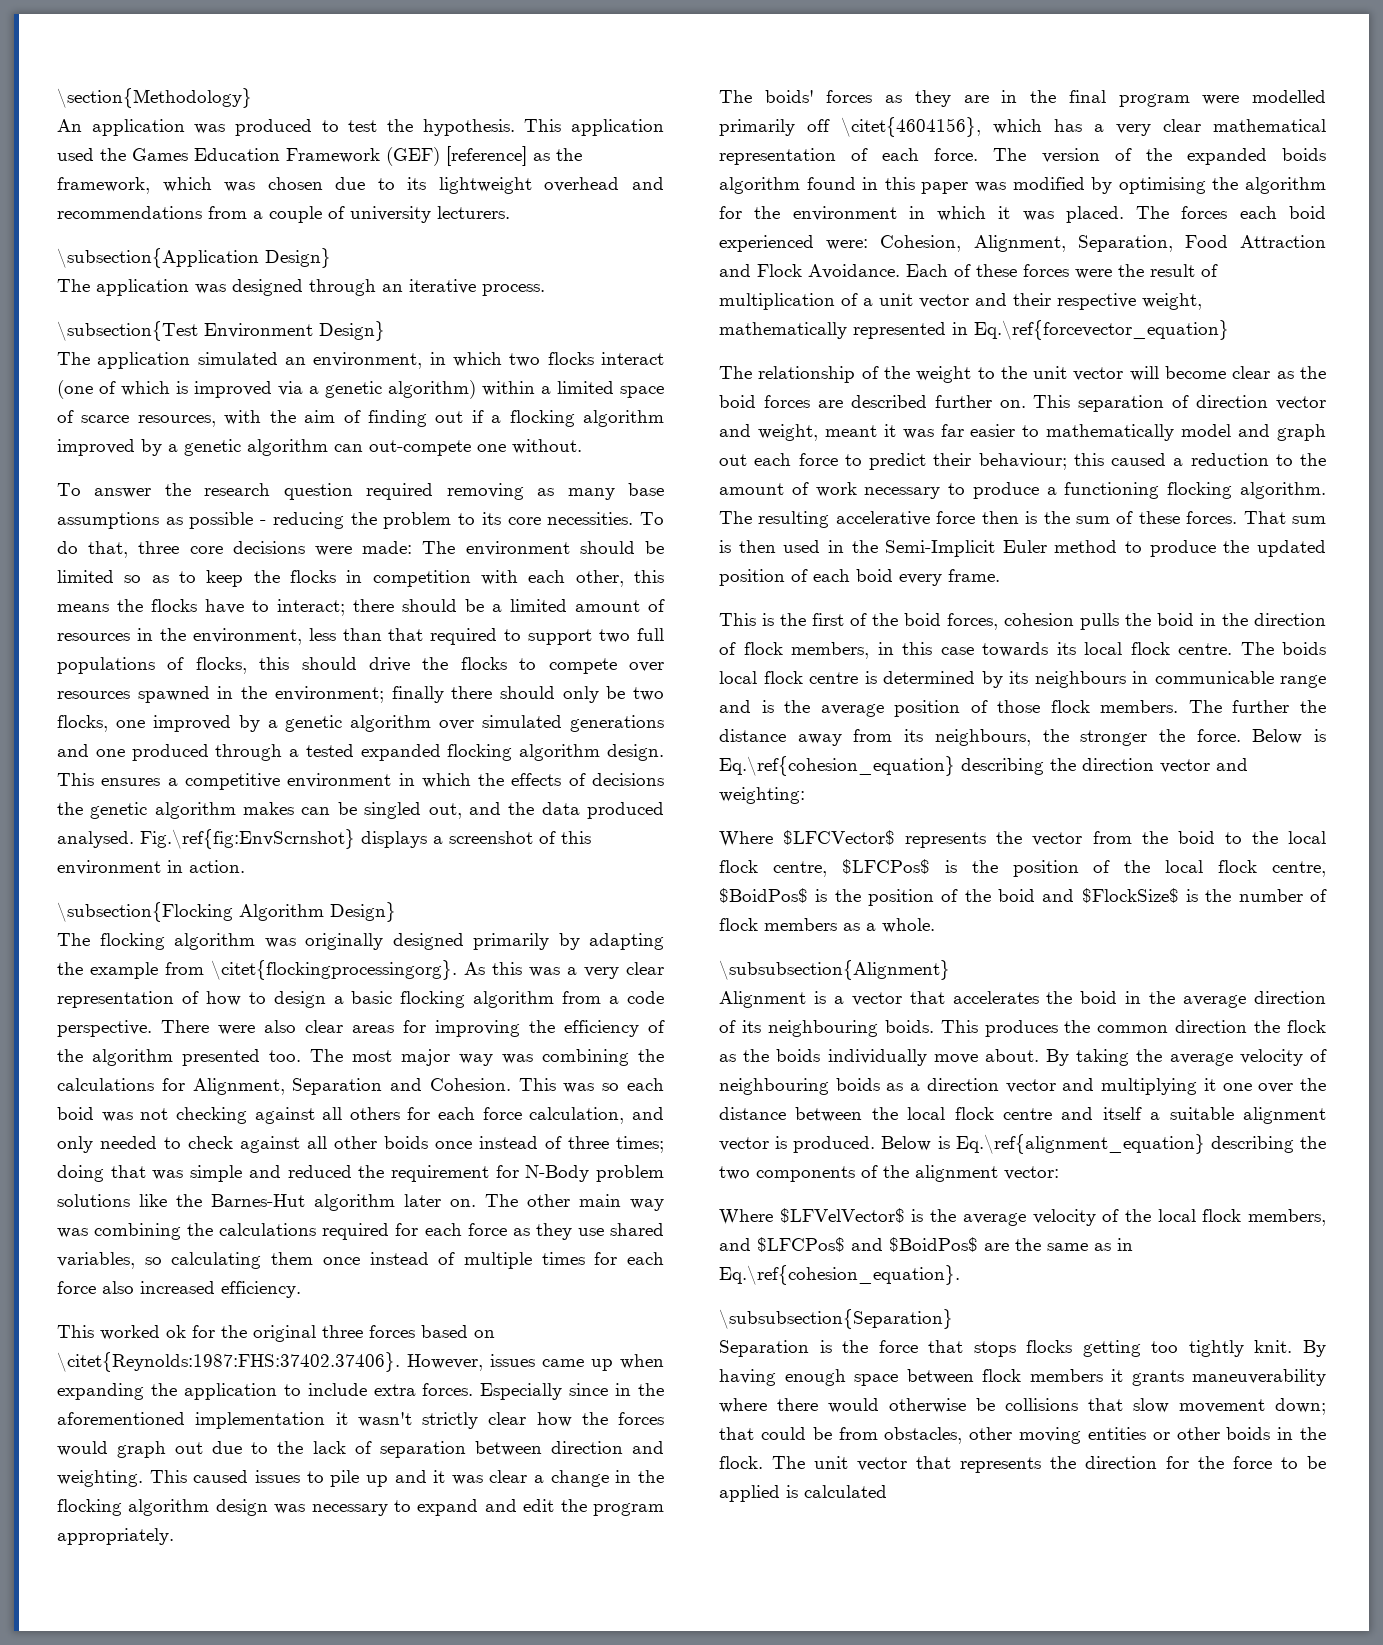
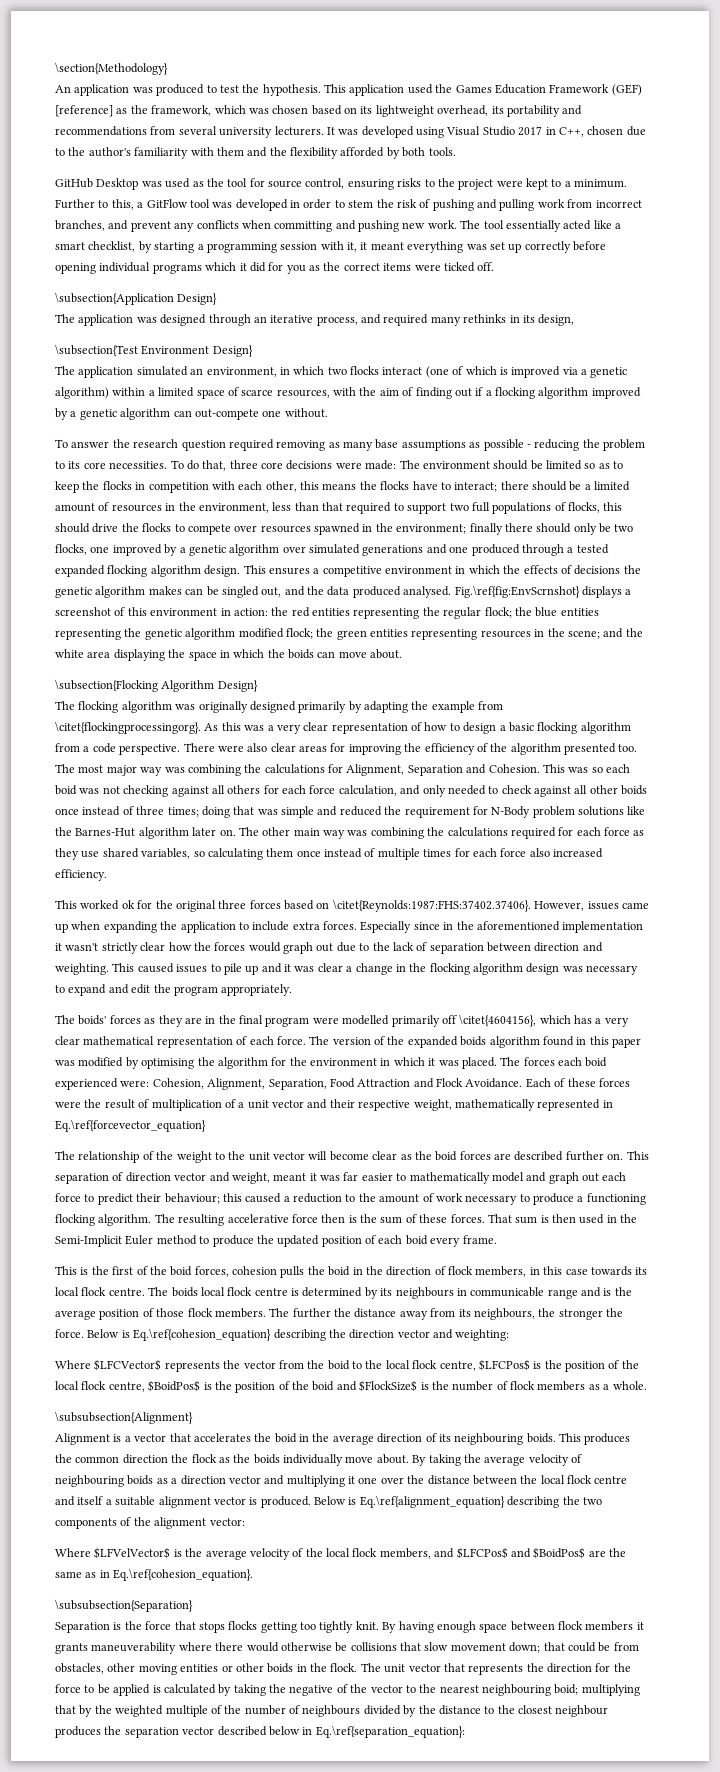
- This application used the Games Education Framework (GEF) [reference] as the framework, which was chosen due to its lightweight overhead and recommendations from a couple of university lecturers.
+ This application used the Games Education Framework (GEF) [reference] as the framework, which was chosen based on its lightweight overhead, its portability and recommendations from several university lecturers. It was developed using Visual Studio 2017 in C++, chosen due to the author's familiarity with them and the flexibility afforded by both tools.
+ GitHub Desktop was used as the tool for source control, ensuring risks to the project were kept to a minimum. Further to this, a GitFlow tool was developed in order to stem the risk of pushing and pulling work from incorrect branches, and prevent any conflicts when committing and pushing new work. The tool essentially acted like a smart checklist, by starting a programming session with it, it meant everything was set up correctly before opening individual programs which it did for you as the correct items were ticked off.
- The application was designed through an iterative process.
+ The application was designed through an iterative process, and required many rethinks in its design,
- Fig.\ref{fig:EnvScrnshot} displays a screenshot of this environment in action.
+ Fig.\ref{fig:EnvScrnshot} displays a screenshot of this environment in action: the red entities representing the regular flock; the blue entities representing the genetic algorithm modified flock; the green entities representing resources in the scene; and the white area displaying the space in which the boids can move about.
- The unit vector that represents the direction for the force to be applied is calculated
+ The unit vector that represents the direction for the force to be applied is calculated by taking the negative of the vector to the nearest neighbouring boid; multiplying that by the weighted multiple of the number of neighbours divided by the distance to the closest neighbour produces the separation vector described below in Eq.\ref{separation_equation}:

